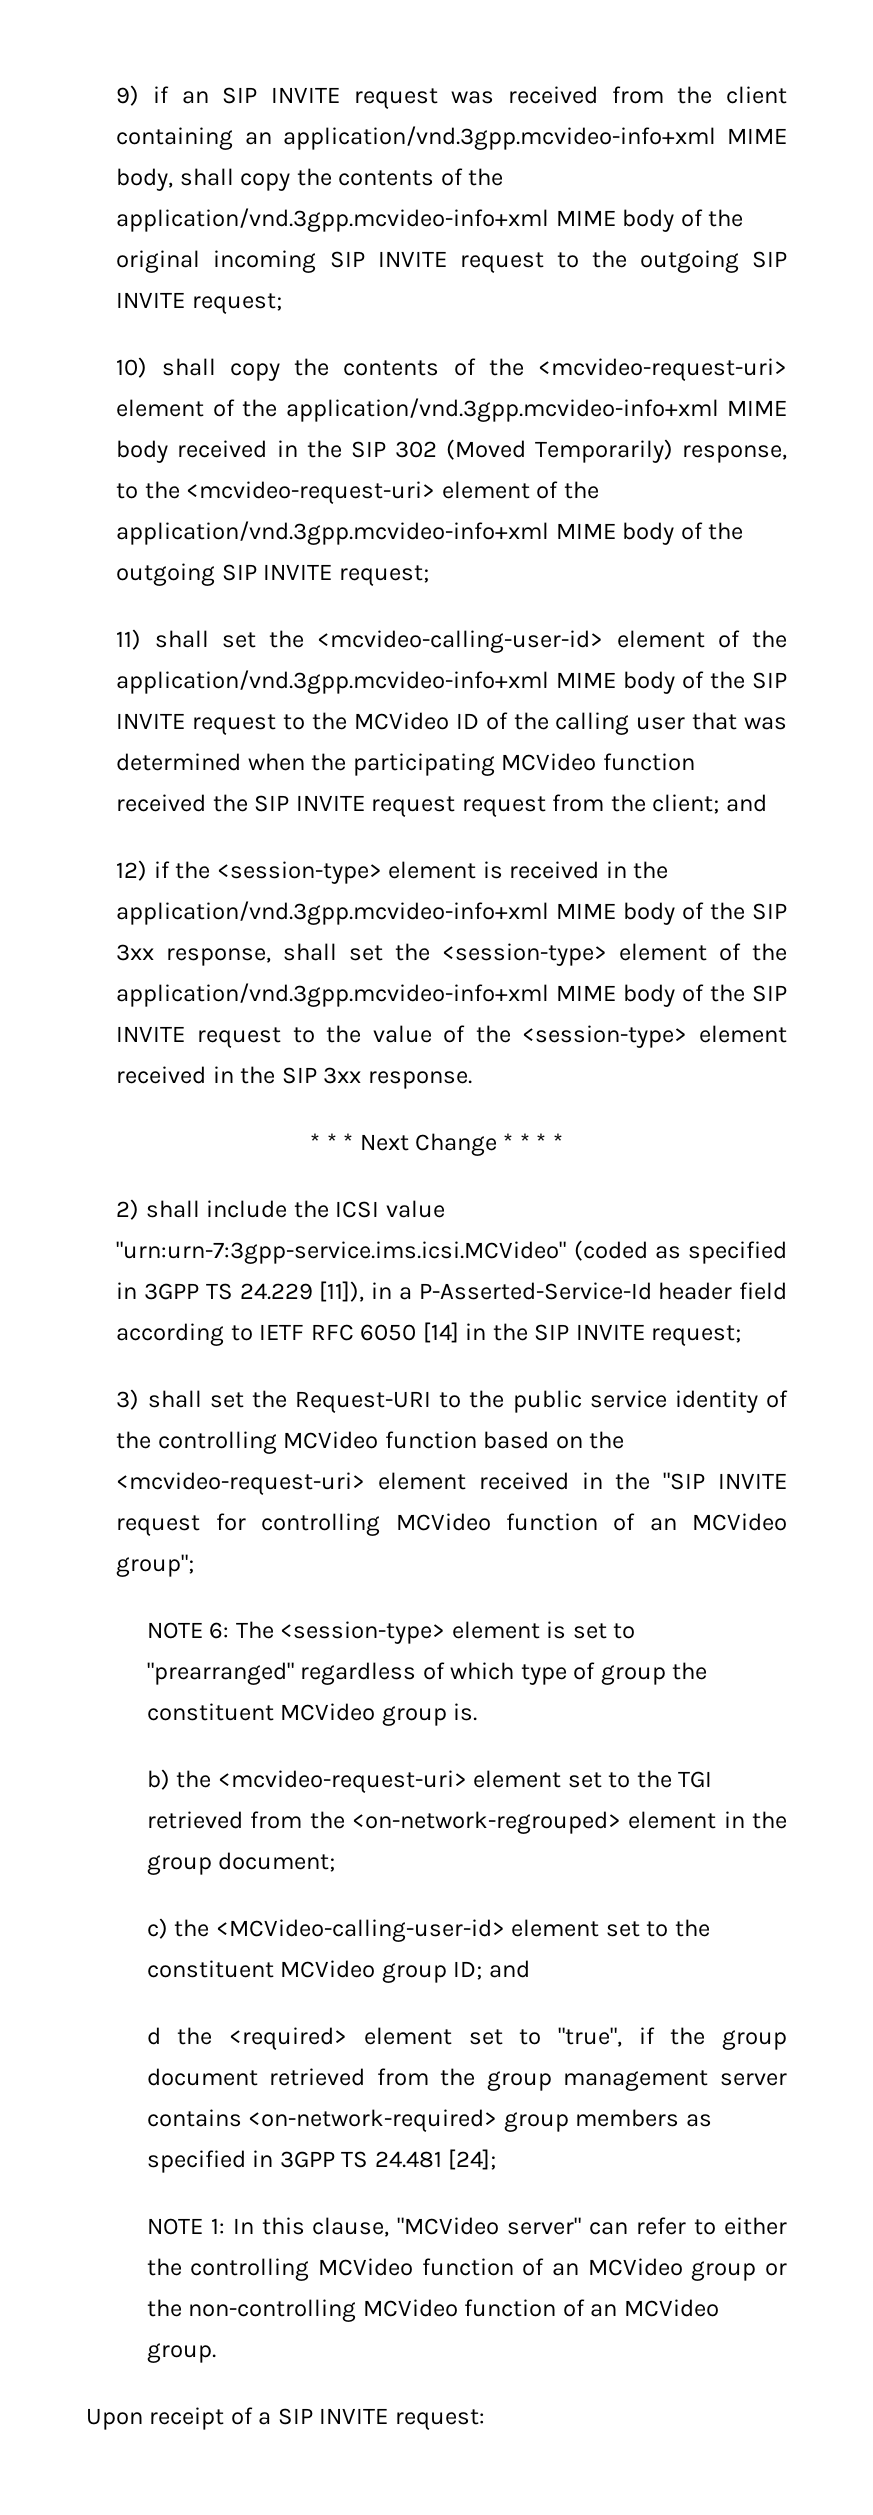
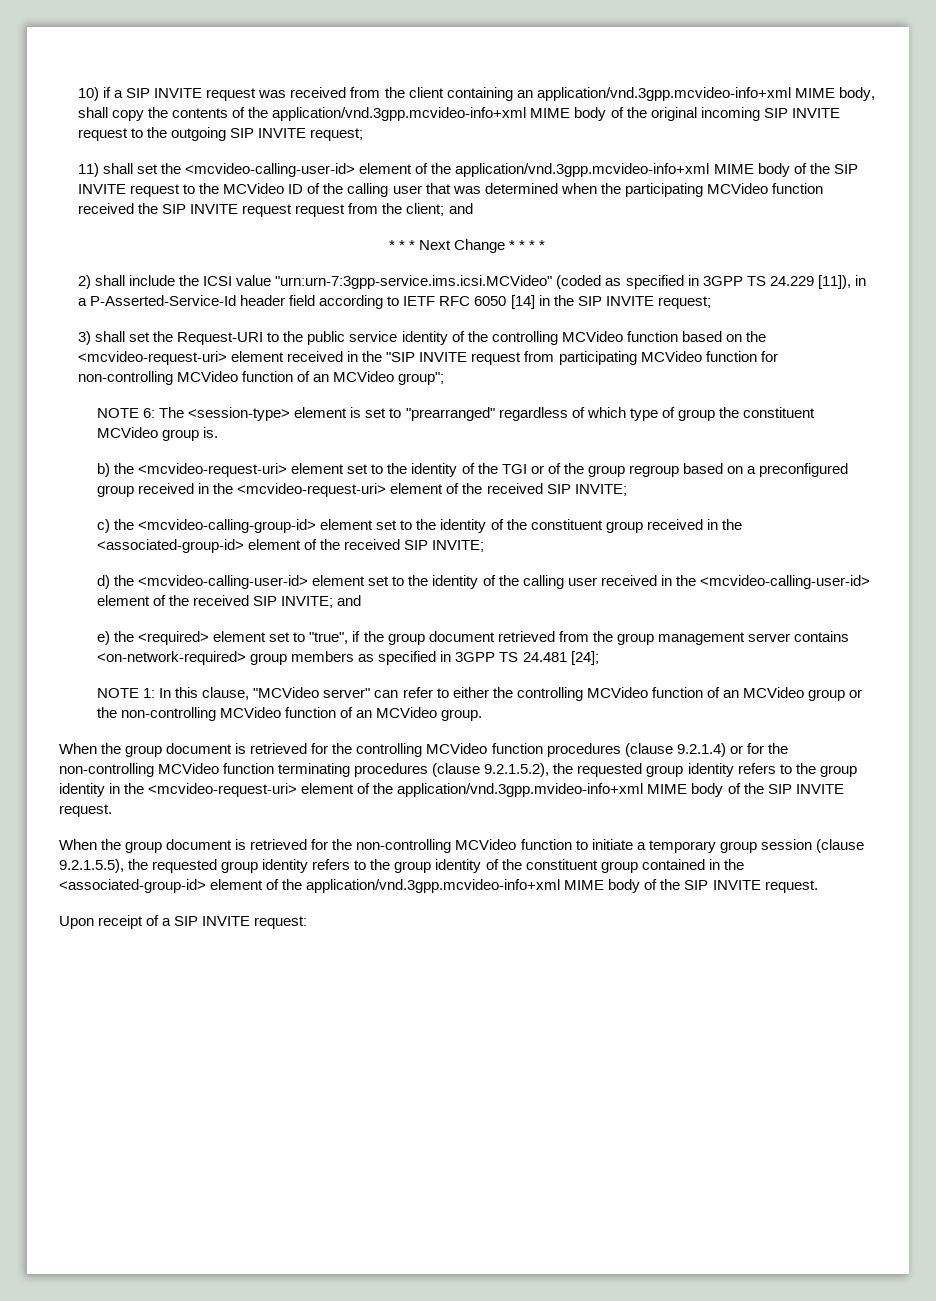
- 9) if an SIP INVITE request was received from the client containing an application/vnd.3gpp.mcvideo-info+xml MIME body, shall copy the contents of the application/vnd.3gpp.mcvideo-info+xml MIME body of the original incoming SIP INVITE request to the outgoing SIP INVITE request;
+ 10) if a SIP INVITE request was received from the client containing an application/vnd.3gpp.mcvideo-info+xml MIME body, shall copy the contents of the application/vnd.3gpp.mcvideo-info+xml MIME body of the original incoming SIP INVITE request to the outgoing SIP INVITE request;
- 10) shall copy the contents of the <mcvideo-request-uri> element of the application/vnd.3gpp.mcvideo-info+xml MIME body received in the SIP 302 (Moved Temporarily) response, to the <mcvideo-request-uri> element of the application/vnd.3gpp.mcvideo-info+xml MIME body of the outgoing SIP INVITE request;
- 12) if the <session-type> element is received in the application/vnd.3gpp.mcvideo-info+xml MIME body of the SIP 3xx response, shall set the <session-type> element of the application/vnd.3gpp.mcvideo-info+xml MIME body of the SIP INVITE request to the value of the <session-type> element received in the SIP 3xx response.
- 3) shall set the Request-URI to the public service identity of the controlling MCVideo function based on the <mcvideo-request-uri> element received in the "SIP INVITE request for controlling MCVideo function of an MCVideo group";
+ 3) shall set the Request-URI to the public service identity of the controlling MCVideo function based on the <mcvideo-request-uri> element received in the "SIP INVITE request from participating MCVideo function for non-controlling MCVideo function of an MCVideo group";
- b) the <mcvideo-request-uri> element set to the TGI retrieved from the <on-network-regrouped> element in the group document;
+ b) the <mcvideo-request-uri> element set to the identity of the TGI or of the group regroup based on a preconfigured group received in the <mcvideo-request-uri> element of the received SIP INVITE;
- c) the <MCVideo-calling-user-id> element set to the constituent MCVideo group ID; and
- d the <required> element set to "true", if the group document retrieved from the group management server contains <on-network-required> group members as specified in 3GPP TS 24.481 [24];
+ c) the <mcvideo-calling-group-id> element set to the identity of the constituent group received in the <associated-group-id> element of the received SIP INVITE;
+ d) the <mcvideo-calling-user-id> element set to the identity of the calling user received in the <mcvideo-calling-user-id> element of the received SIP INVITE; and
+ e) the <required> element set to "true", if the group document retrieved from the group management server contains <on-network-required> group members as specified in 3GPP TS 24.481 [24];
+ When the group document is retrieved for the controlling MCVideo function procedures (clause 9.2.1.4) or for the non-controlling MCVideo function terminating procedures (clause 9.2.1.5.2), the requested group identity refers to the group identity in the <mcvideo-request-uri> element of the application/vnd.3gpp.mvideo-info+xml MIME body of the SIP INVITE request.
+ When the group document is retrieved for the non-controlling MCVideo function to initiate a temporary group session (clause 9.2.1.5.5), the requested group identity refers to the group identity of the constituent group contained in the <associated-group-id> element of the application/vnd.3gpp.mcvideo-info+xml MIME body of the SIP INVITE request.

